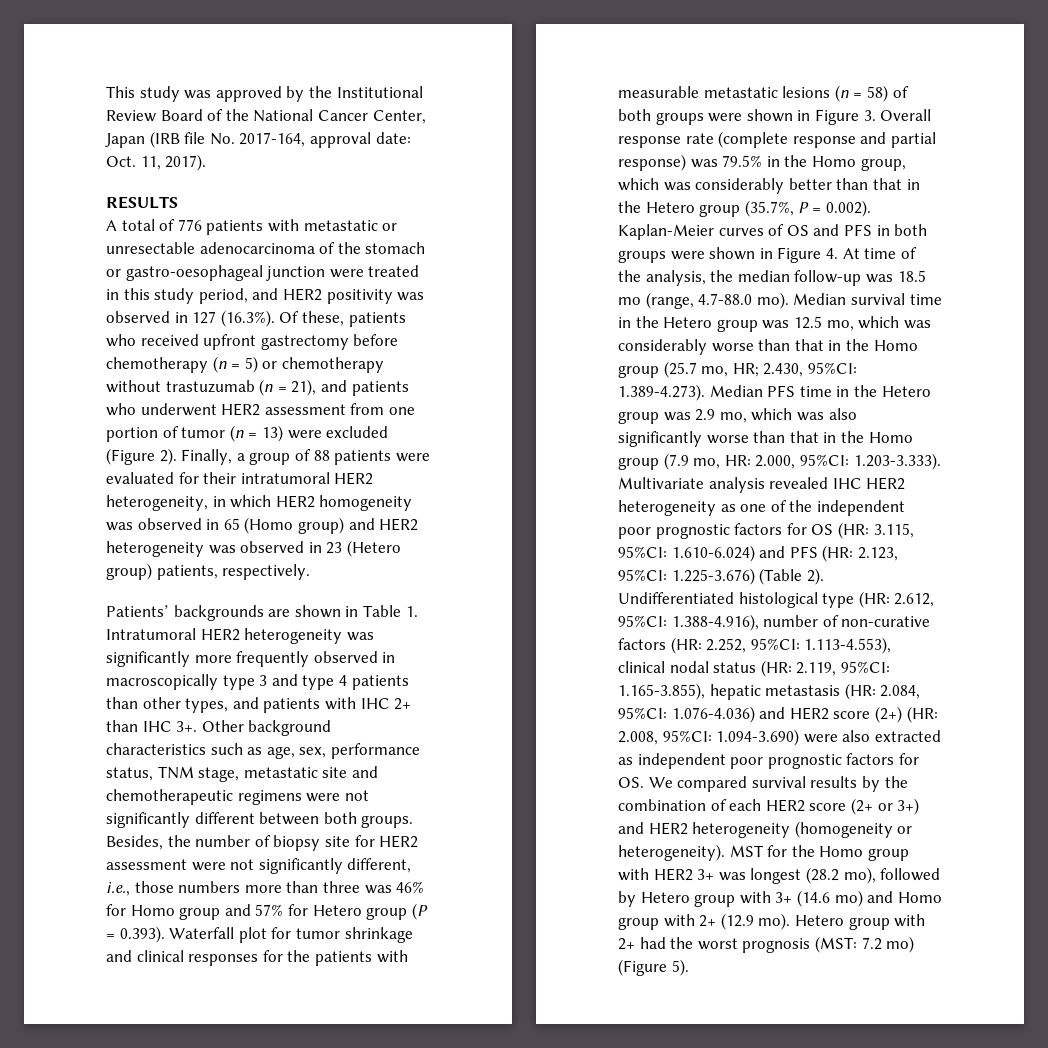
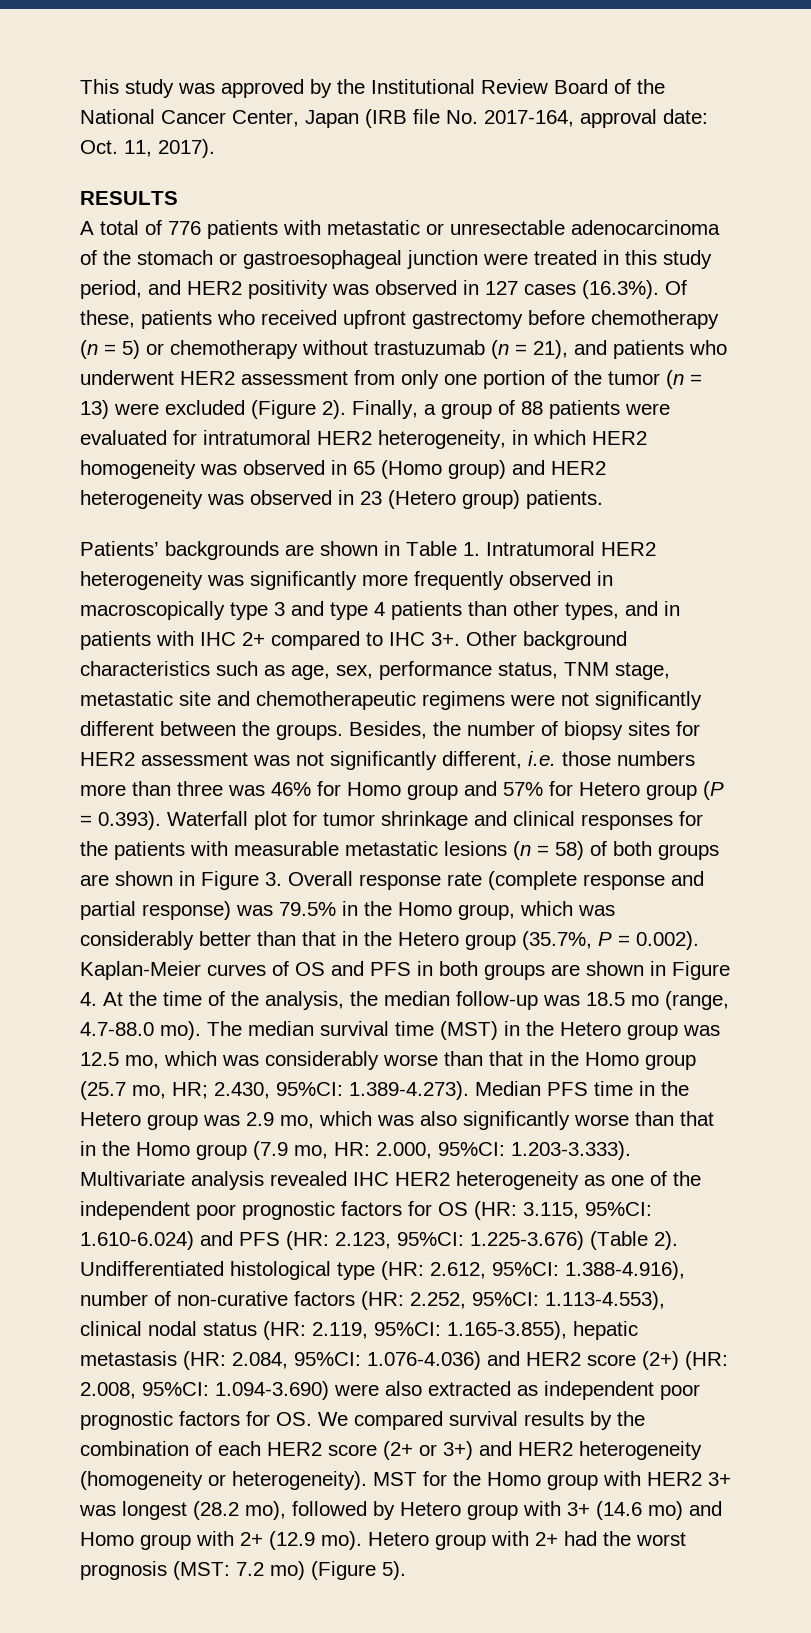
- A total of 776 patients with metastatic or unresectable adenocarcinoma of the stomach or gastro-oesophageal junction were treated in this study period, and HER2 positivity was observed in 127 (16.3%). Of these, patients who received upfront gastrectomy before chemotherapy (n = 5) or chemotherapy without trastuzumab (n = 21), and patients who underwent HER2 assessment from one portion of tumor (n = 13) were excluded (Figure 2).
+ A total of 776 patients with metastatic or unresectable adenocarcinoma of the stomach or gastroesophageal junction were treated in this study period, and HER2 positivity was observed in 127 cases (16.3%). Of these, patients who received upfront gastrectomy before chemotherapy (n = 5) or chemotherapy without trastuzumab (n = 21), and patients who underwent HER2 assessment from only one portion of the tumor (n = 13) were excluded (Figure 2).
- Finally, a group of 88 patients were evaluated for their intratumoral HER2 heterogeneity, in which HER2 homogeneity was observed in 65 (Homo group) and HER2 heterogeneity was observed in 23 (Hetero group) patients, respectively.
+ Finally, a group of 88 patients were evaluated for intratumoral HER2 heterogeneity, in which HER2 homogeneity was observed in 65 (Homo group) and HER2 heterogeneity was observed in 23 (Hetero group) patients.
- Patients’ backgrounds are shown in Table 1. Intratumoral HER2 heterogeneity was significantly more frequently observed in macroscopically type 3 and type 4 patients than other types, and patients with IHC 2+ than IHC 3+.
+ Patients’ backgrounds are shown in Table 1. Intratumoral HER2 heterogeneity was significantly more frequently observed in macroscopically type 3 and type 4 patients than other types, and in patients with IHC 2+ compared to IHC 3+.
- Other background characteristics such as age, sex, performance status, TNM stage, metastatic site and chemotherapeutic regimens were not significantly different between both groups.
+ Other background characteristics such as age, sex, performance status, TNM stage, metastatic site and chemotherapeutic regimens were not significantly different between the groups.
- Besides, the number of biopsy site for HER2 assessment were not significantly different, i.e., those numbers more than three was 46% for Homo group and 57% for Hetero group (P = 0.393). Waterfall plot for tumor shrinkage and clinical responses for the patients with measurable metastatic lesions (n = 58) of both groups were shown in Figure 3. Overall response rate (complete response and partial response) was 79.5% in the Homo group, which was considerably better than that in the Hetero group (35.7%, P = 0.002). Kaplan-Meier curves of OS and PFS in both groups were shown in Figure 4. At time of the analysis, the median follow-up was 18.5 mo (range, 4.7-88.0 mo).
+ Besides, the number of biopsy sites for HER2 assessment was not significantly different, i.e. those numbers more than three was 46% for Homo group and 57% for Hetero group (P = 0.393). Waterfall plot for tumor shrinkage and clinical responses for the patients with measurable metastatic lesions (n = 58) of both groups are shown in Figure 3. Overall response rate (complete response and partial response) was 79.5% in the Homo group, which was considerably better than that in the Hetero group (35.7%, P = 0.002). Kaplan-Meier curves of OS and PFS in both groups are shown in Figure 4. At the time of the analysis, the median follow-up was 18.5 mo (range, 4.7-88.0 mo).
- Median survival time in the Hetero group was 12.5 mo, which was considerably worse than that in the Homo group (25.7 mo, HR;
+ The median survival time (MST) in the Hetero group was 12.5 mo, which was considerably worse than that in the Homo group (25.7 mo, HR;

